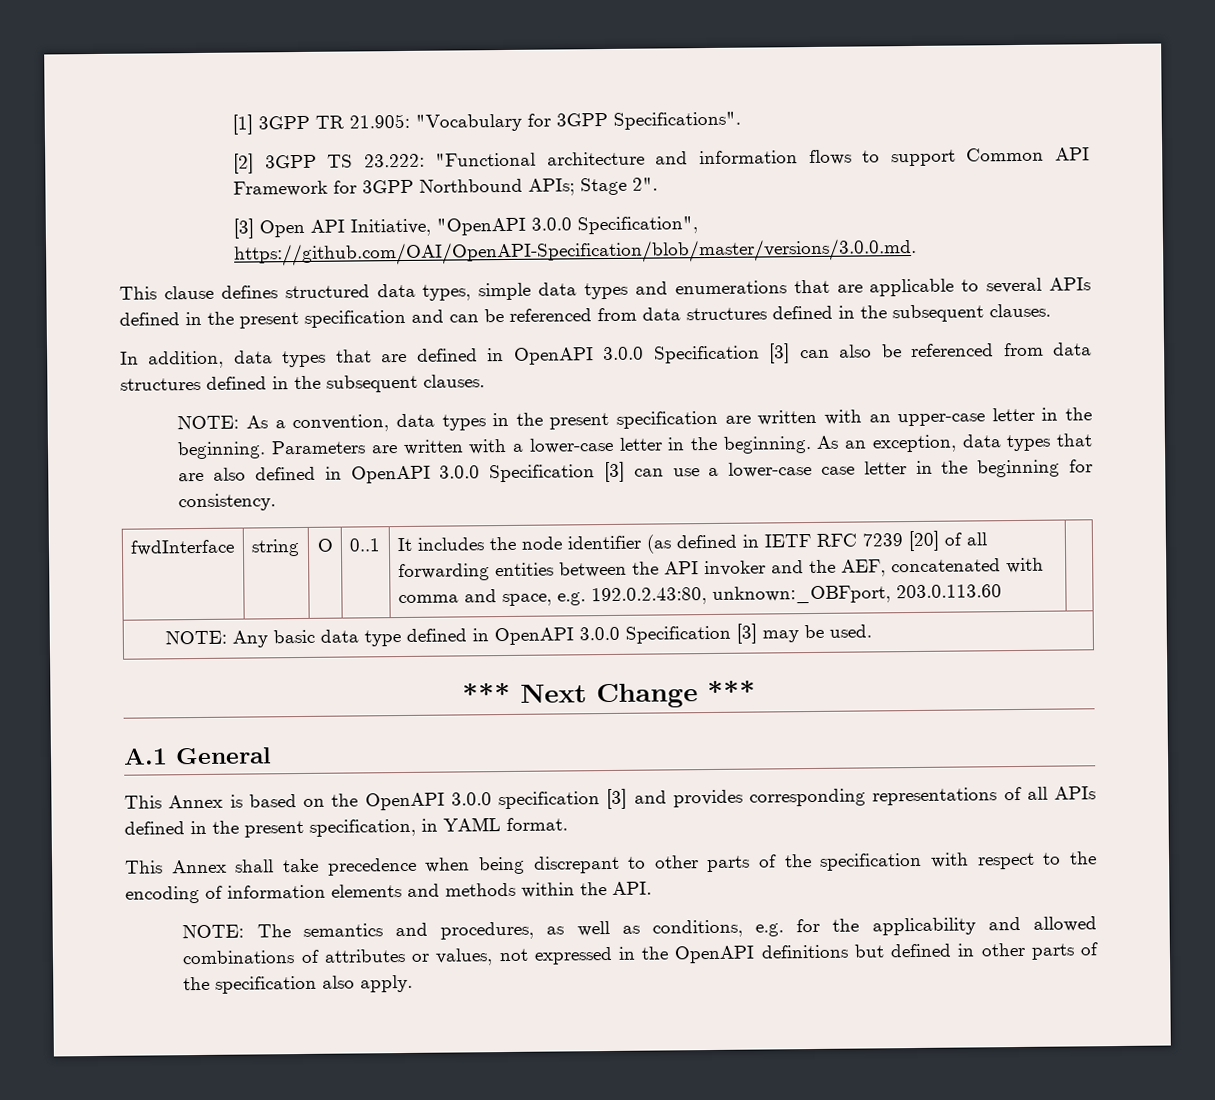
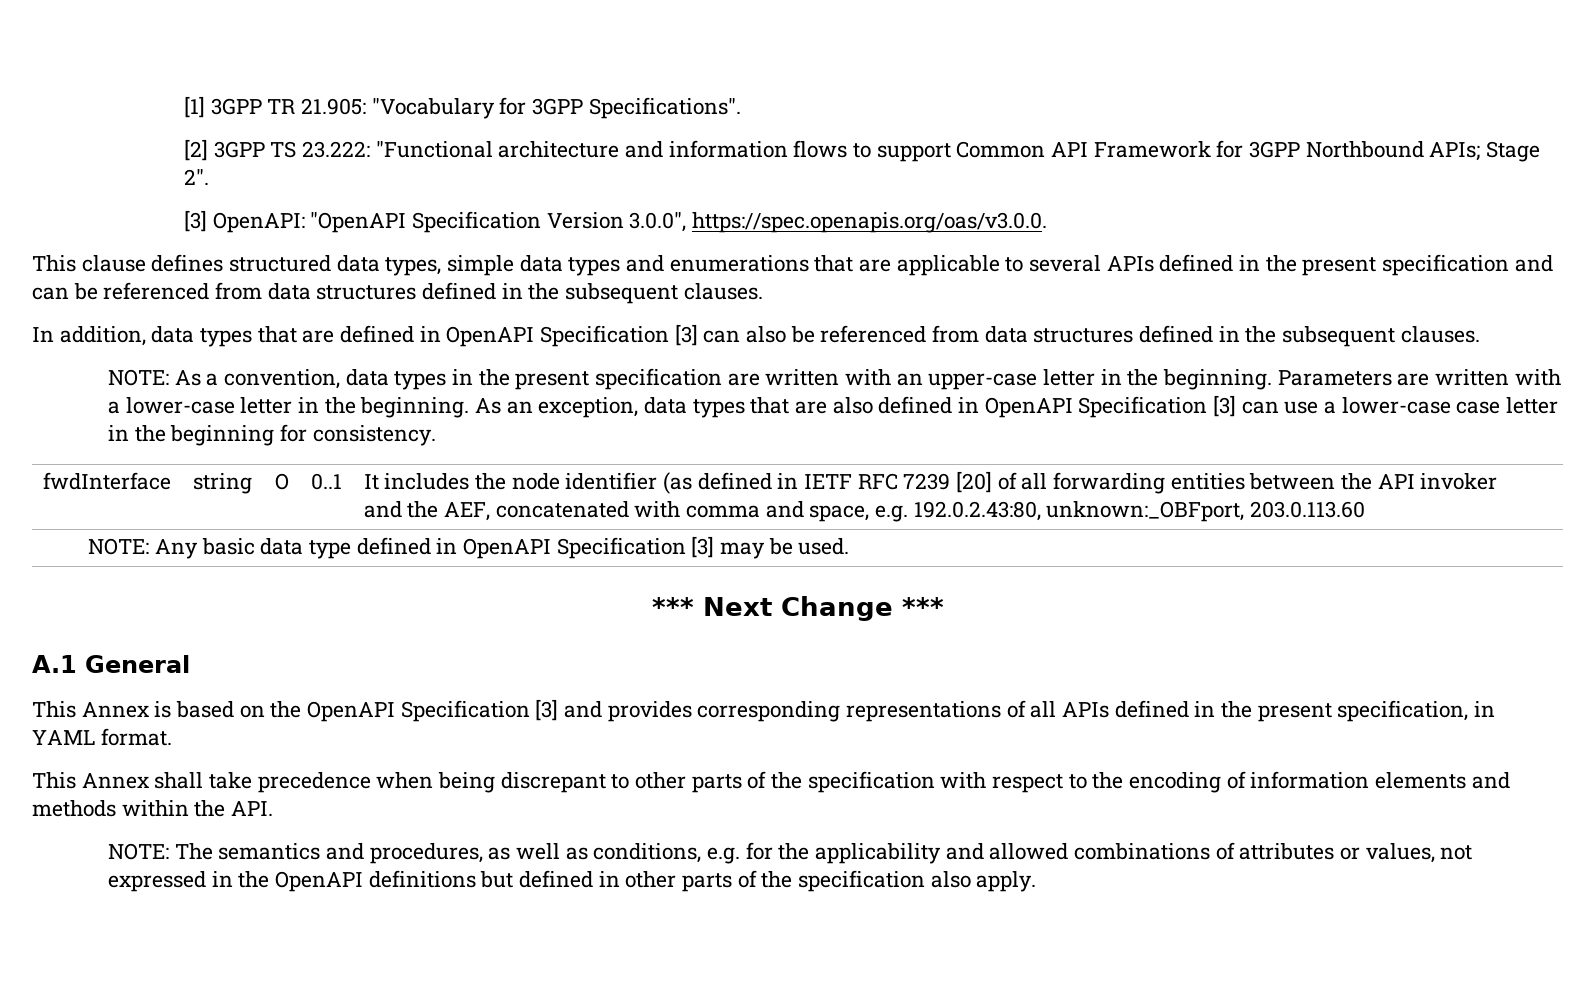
- [3] Open API Initiative, "OpenAPI 3.0.0 Specification", https://github.com/OAI/OpenAPI-Specification/blob/master/versions/3.0.0.md.
+ [3] OpenAPI: "OpenAPI Specification Version 3.0.0", https://spec.openapis.org/oas/v3.0.0.
- In addition, data types that are defined in OpenAPI 3.0.0 Specification [3] can also be referenced from data structures defined in the subsequent clauses.
+ In addition, data types that are defined in OpenAPI Specification [3] can also be referenced from data structures defined in the subsequent clauses.
- As an exception, data types that are also defined in OpenAPI 3.0.0 Specification [3] can use a lower-case case letter in the beginning for consistency.
+ As an exception, data types that are also defined in OpenAPI Specification [3] can use a lower-case case letter in the beginning for consistency.
- NOTE: Any basic data type defined in OpenAPI 3.0.0 Specification [3] may be used.
+ NOTE: Any basic data type defined in OpenAPI Specification [3] may be used.
- This Annex is based on the OpenAPI 3.0.0 specification [3] and provides corresponding representations of all APIs defined in the present specification, in YAML format.
+ This Annex is based on the OpenAPI Specification [3] and provides corresponding representations of all APIs defined in the present specification, in YAML format.

